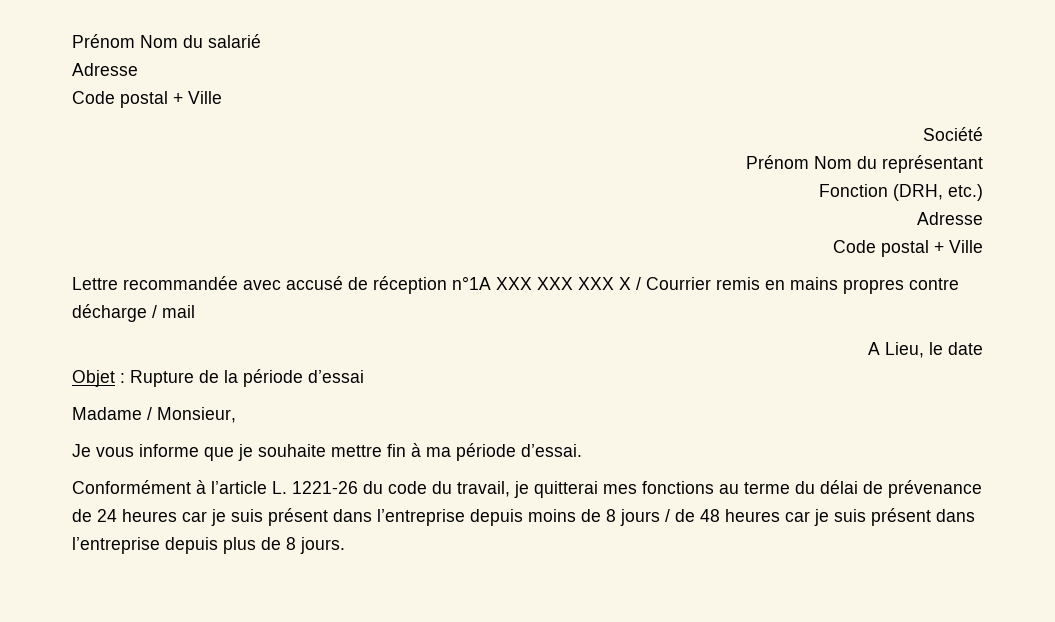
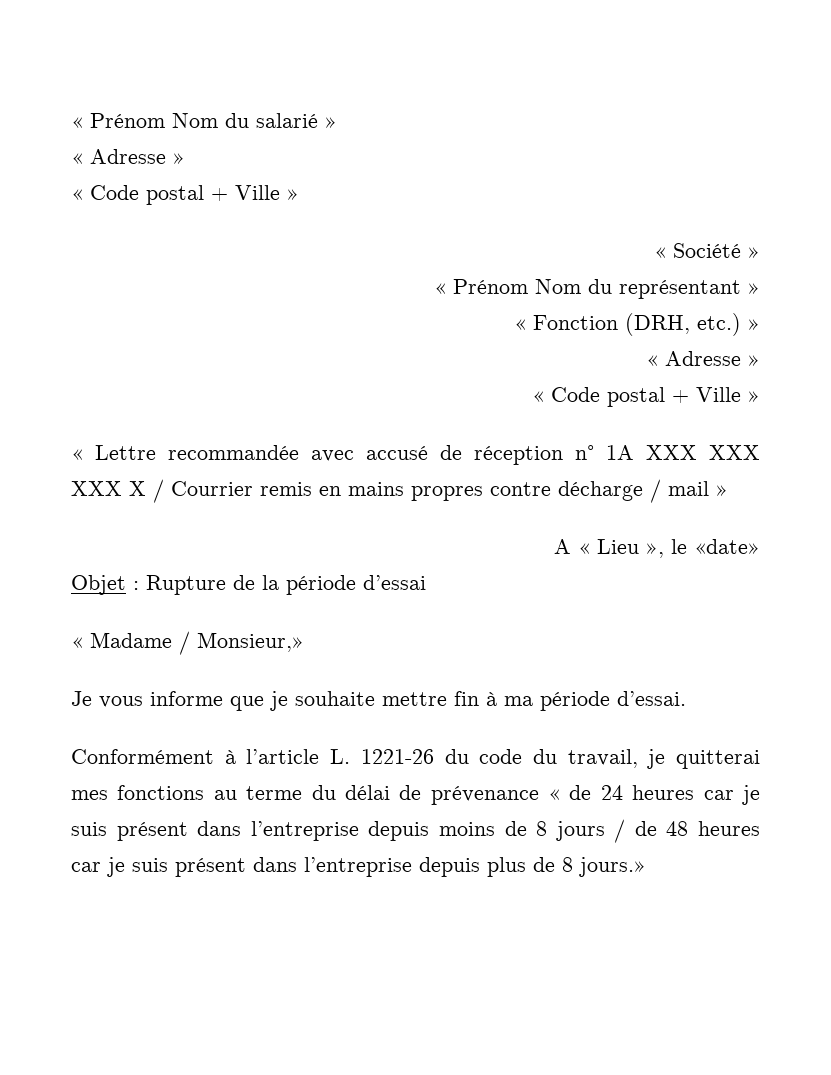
- Prénom Nom du salarié
- Adresse
- Code postal + Ville
- Société
- Prénom Nom du représentant
- Fonction (DRH, etc.)
- Adresse
- Code postal + Ville
- Lettre recommandée avec accusé de réception n°1A XXX XXX XXX X / Courrier remis en mains propres contre décharge / mail
+ « Prénom Nom du salarié »
+ « Adresse »
+ « Code postal + Ville »
+ « Société »
+ « Prénom Nom du représentant »
+ « Fonction (DRH, etc.) »
+ « Adresse »
+ « Code postal + Ville »
+ « Lettre recommandée avec accusé de réception n° 1A XXX XXX XXX X / Courrier remis en mains propres contre décharge / mail »
- A Lieu, le date
+ A « Lieu », le «date»
- Madame / Monsieur,
+ « Madame / Monsieur,»
- Conformément à l’article L. 1221-26 du code du travail, je quitterai mes fonctions au terme du délai de prévenance de 24 heures car je suis présent dans l’entreprise depuis moins de 8 jours / de 48 heures car je suis présent dans l’entreprise depuis plus de 8 jours.
+ Conformément à l’article L. 1221-26 du code du travail, je quitterai mes fonctions au terme du délai de prévenance « de 24 heures car je suis présent dans l’entreprise depuis moins de 8 jours / de 48 heures car je suis présent dans l’entreprise depuis plus de 8 jours.»

